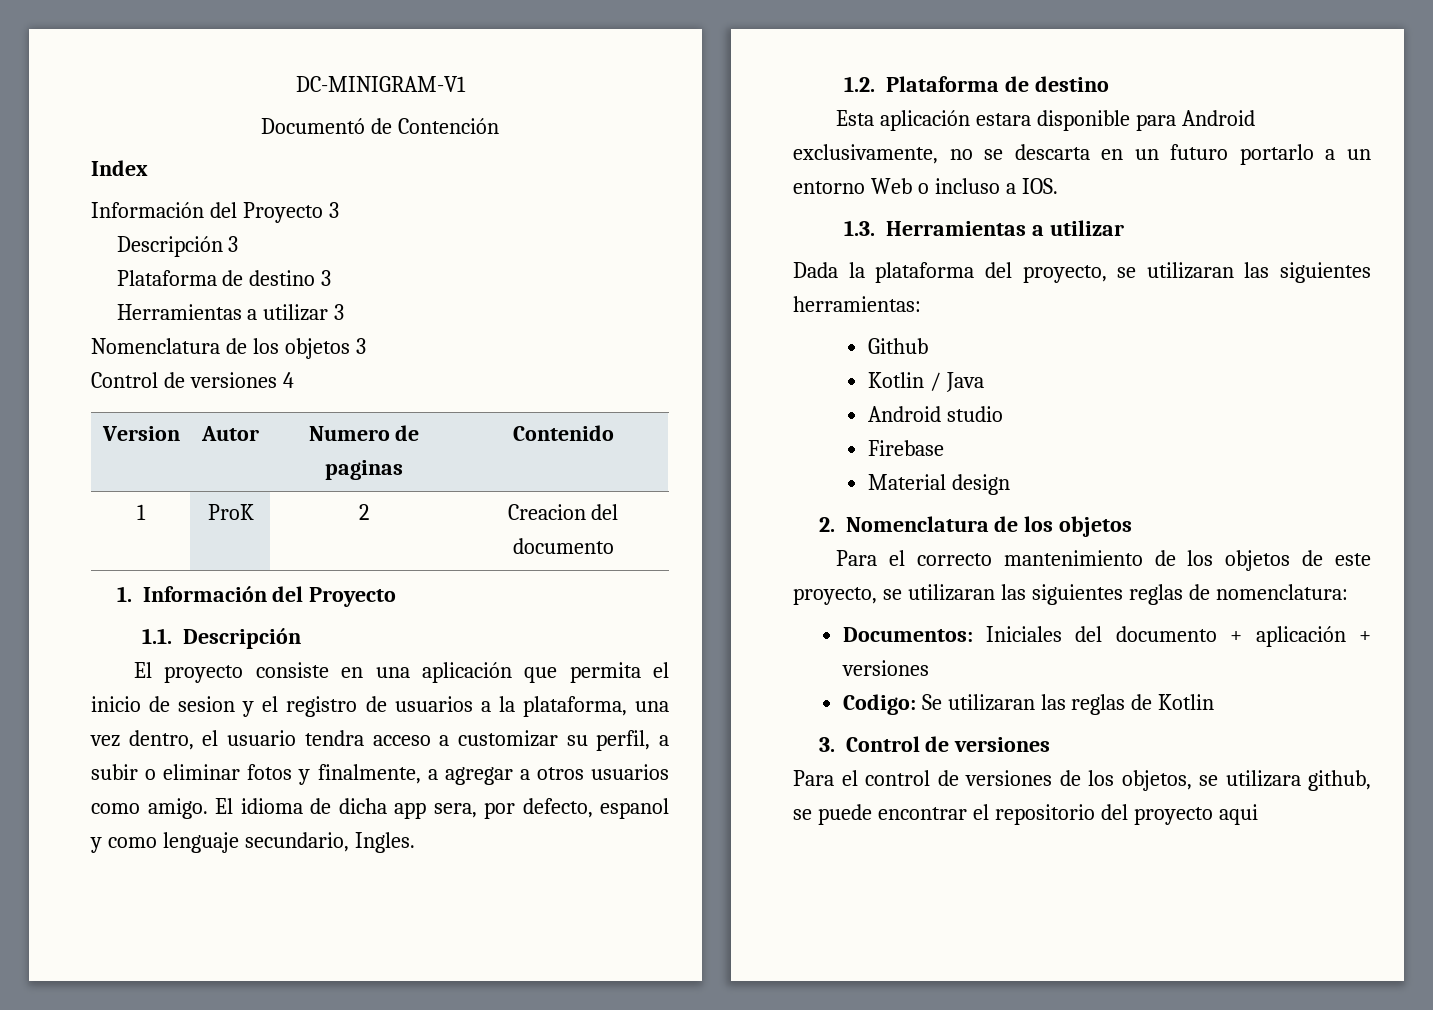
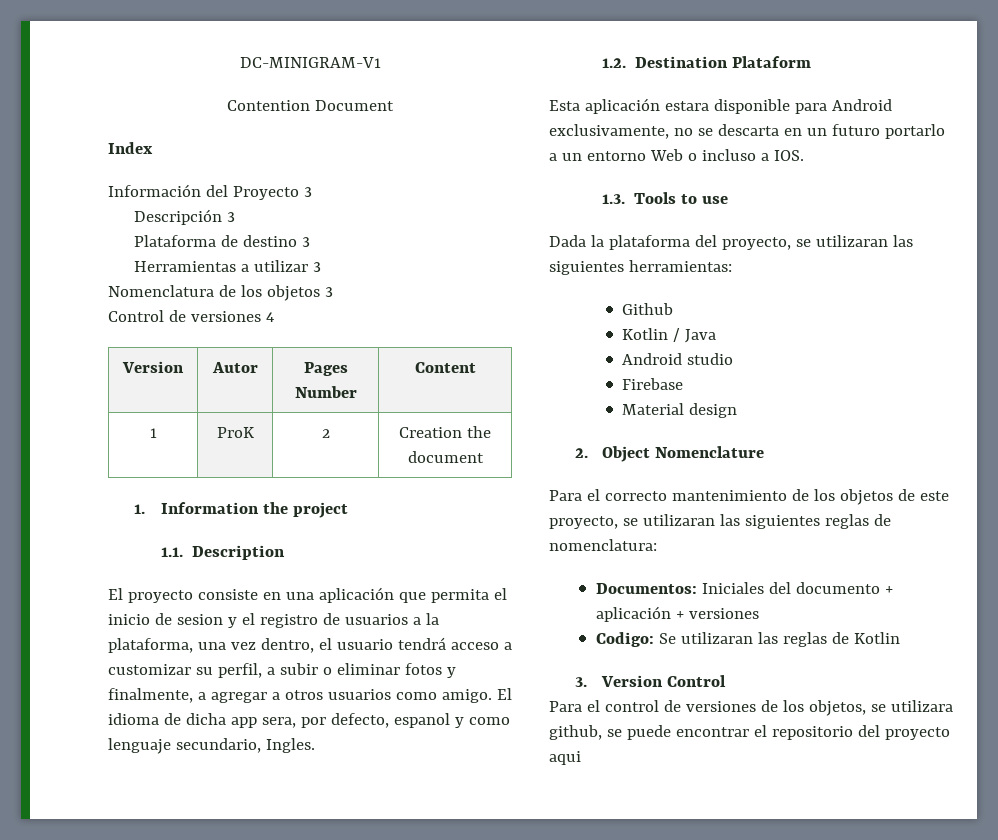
- Documentó de Contención
+ Contention Document
- Version | Autor | Numero de paginas | Contenido
+ Version | Autor | Pages Number | Content
- 1 | ProK | 2 | Creacion del documento
- 1. Información del Proyecto
+ 1 | ProK | 2 | Creation the document
+ 1. Information the project
- 1.1. Descripción
+ 1.1. Description
- El proyecto consiste en una aplicación que permita el inicio de sesion y el registro de usuarios a la plataforma, una vez dentro, el usuario tendra acceso a customizar su perfil, a subir o eliminar fotos y finalmente, a agregar a otros usuarios como amigo.
+ El proyecto consiste en una aplicación que permita el inicio de sesion y el registro de usuarios a la plataforma, una vez dentro, el usuario tendrá acceso a customizar su perfil, a subir o eliminar fotos y finalmente, a agregar a otros usuarios como amigo.
- 1.2. Plataforma de destino
+ 1.2. Destination Plataform
- 1.3. Herramientas a utilizar
+ 1.3. Tools to use
- 2. Nomenclatura de los objetos
+ 2. Object Nomenclature
- 3. Control de versiones
+ 3. Version Control

